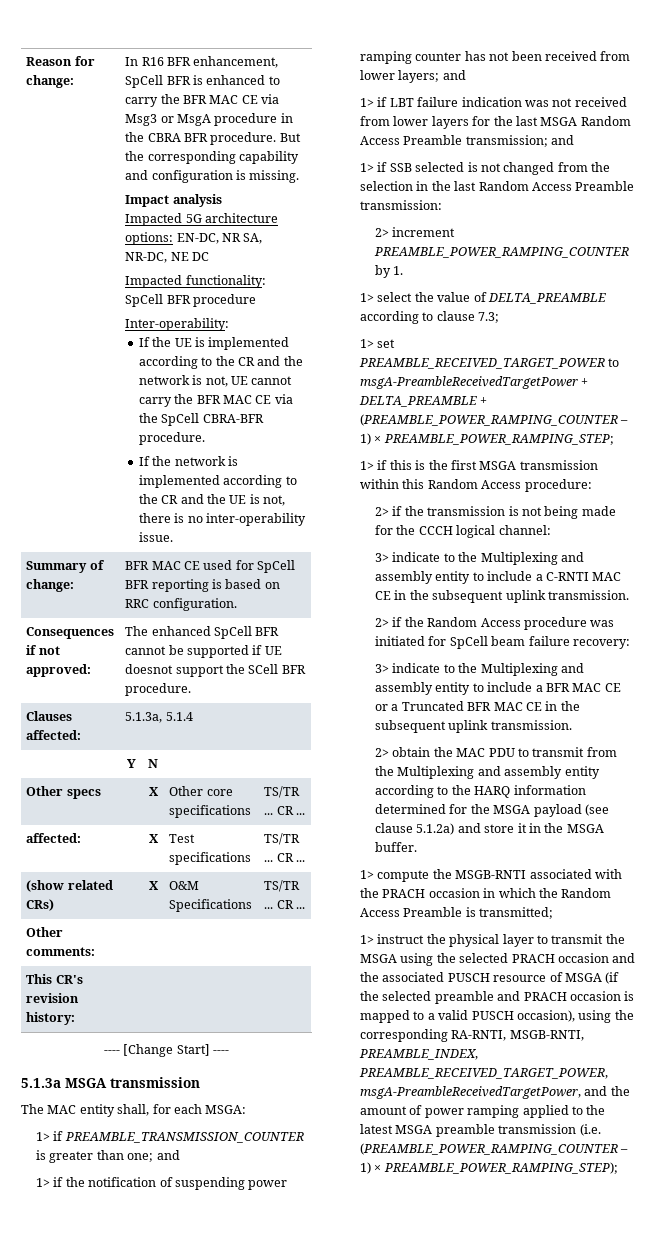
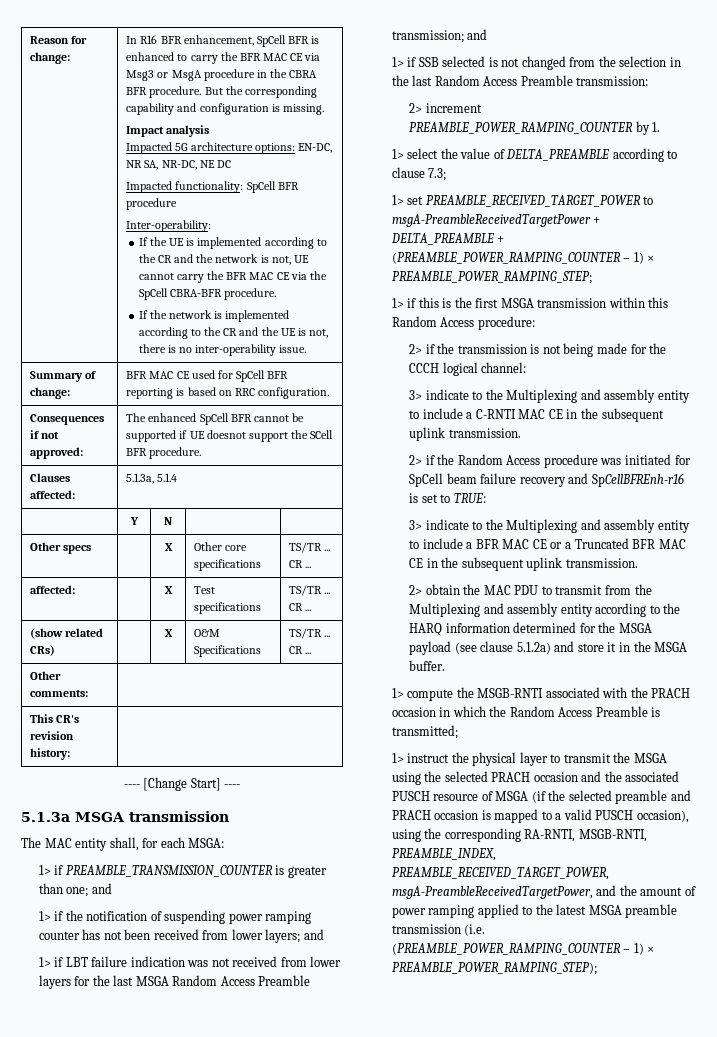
- 2> if the Random Access procedure was initiated for SpCell beam failure recovery:
+ 2> if the Random Access procedure was initiated for SpCell beam failure recovery and SpCellBFREnh-r16 is set to TRUE:

